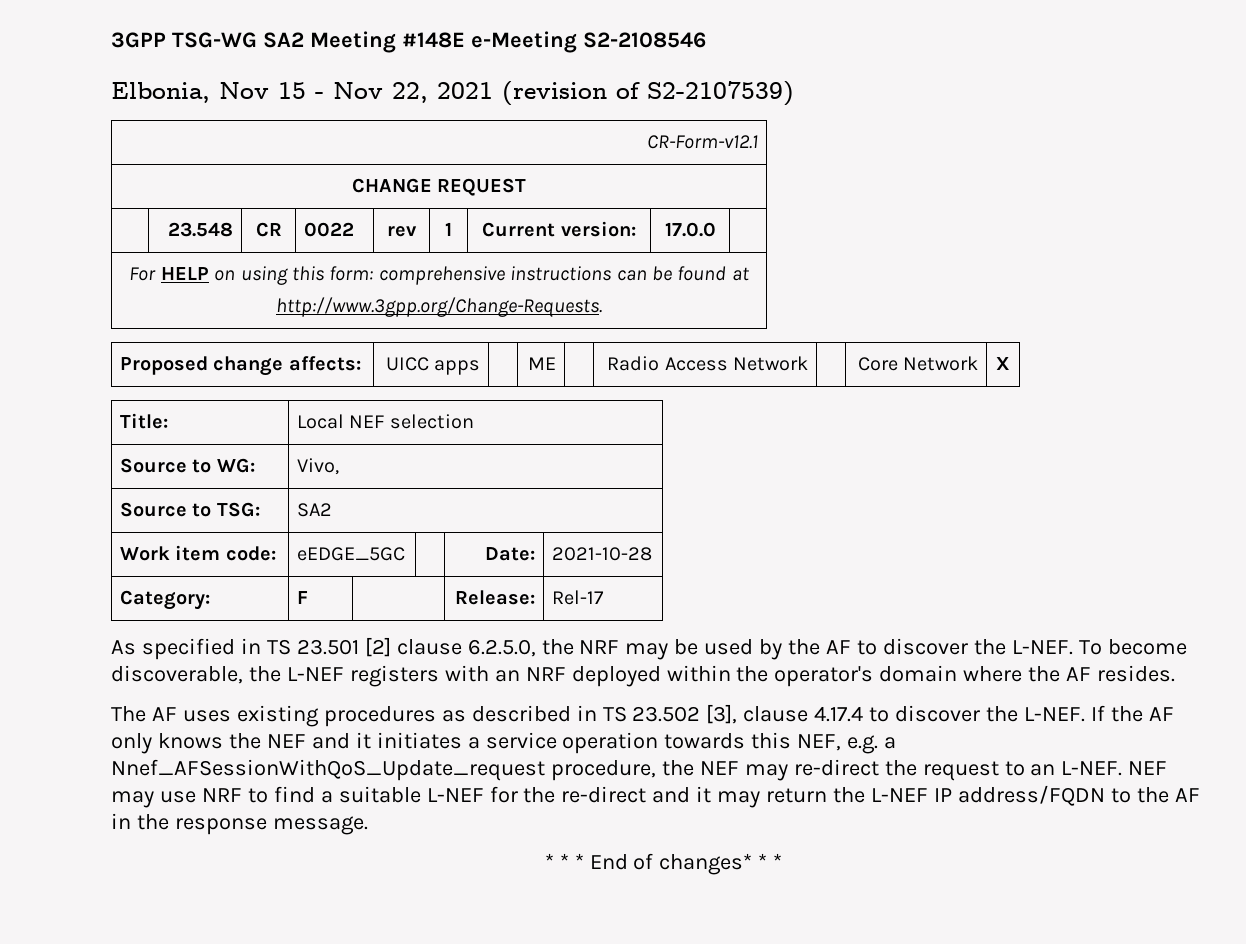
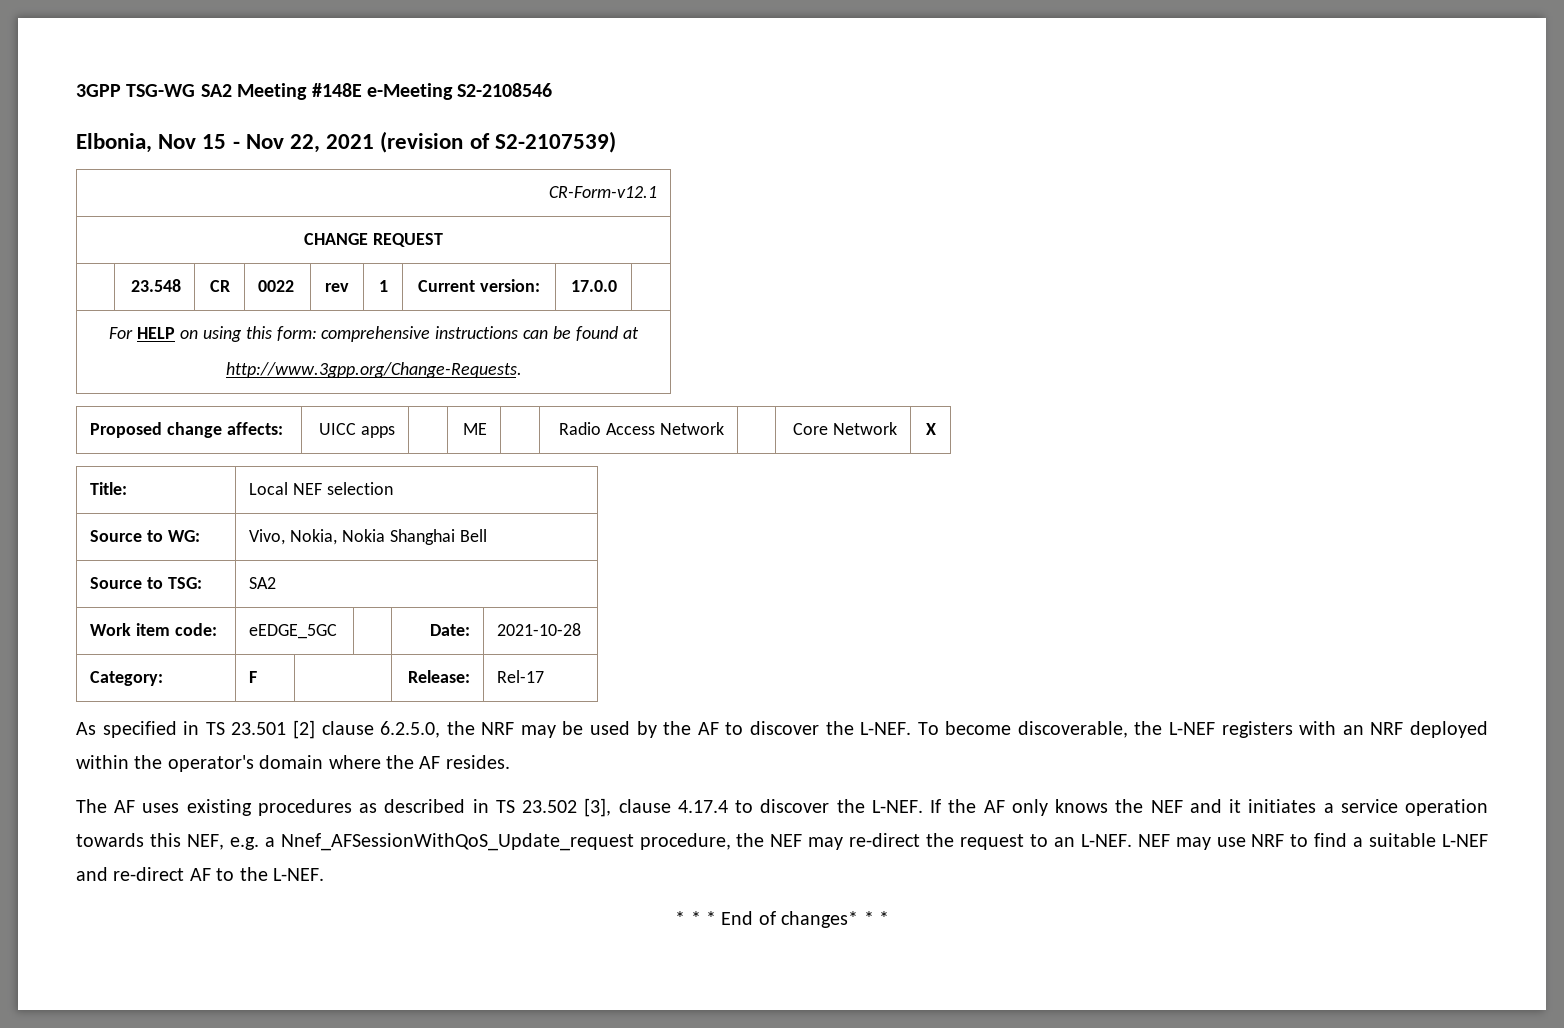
- Source to WG: | Vivo,
+ Source to WG: | Vivo, Nokia, Nokia Shanghai Bell
- NEF may use NRF to find a suitable L-NEF for the re-direct and it may return the L-NEF IP address/FQDN to the AF in the response message.
+ NEF may use NRF to find a suitable L-NEF and re-direct AF to the L-NEF.

